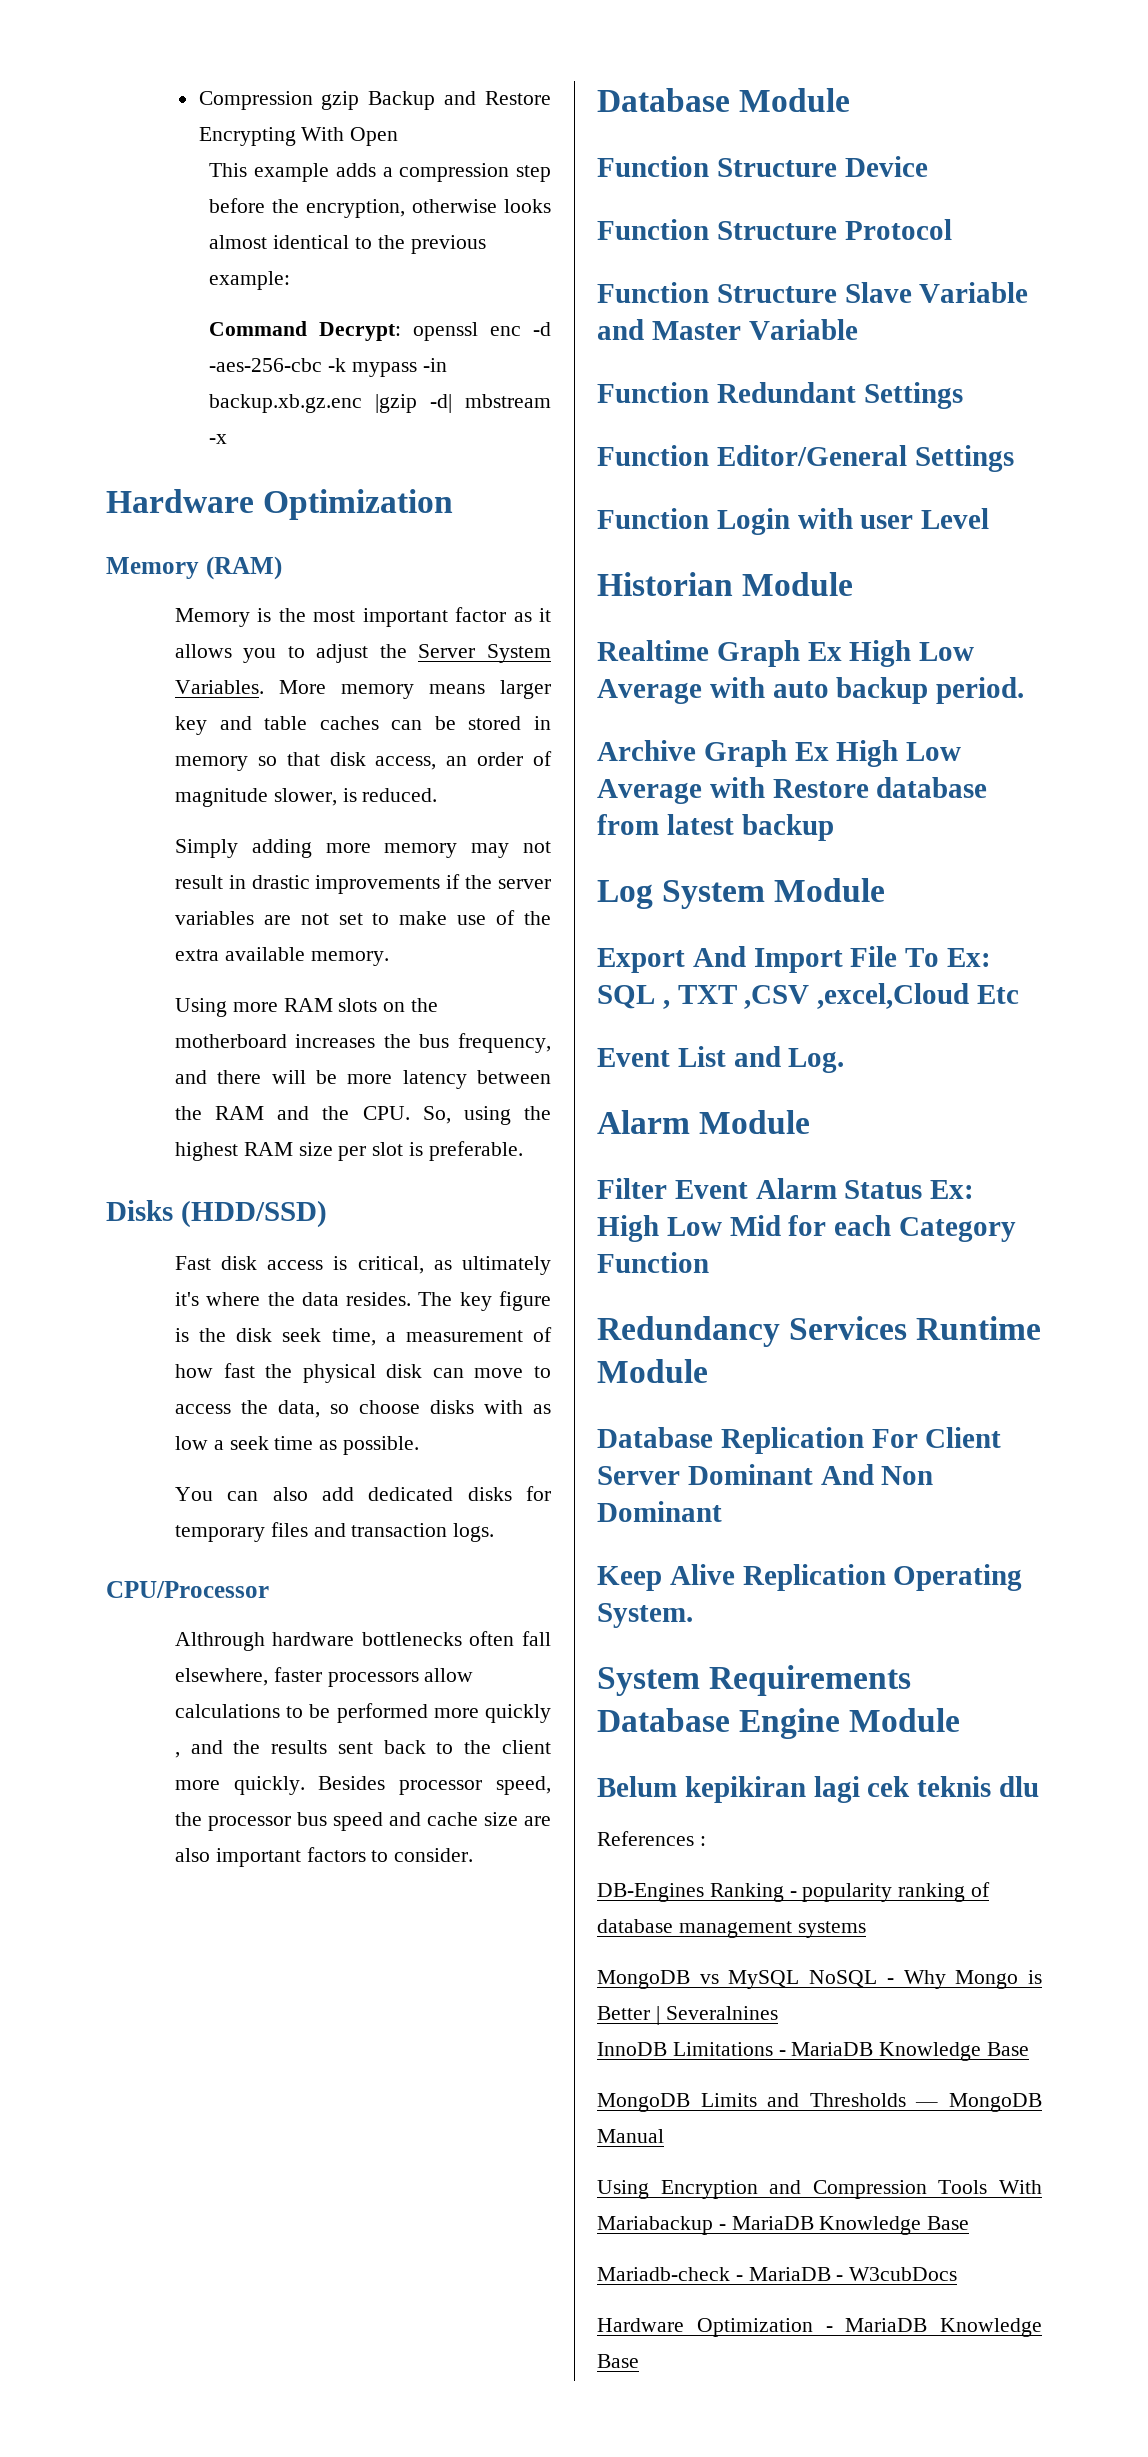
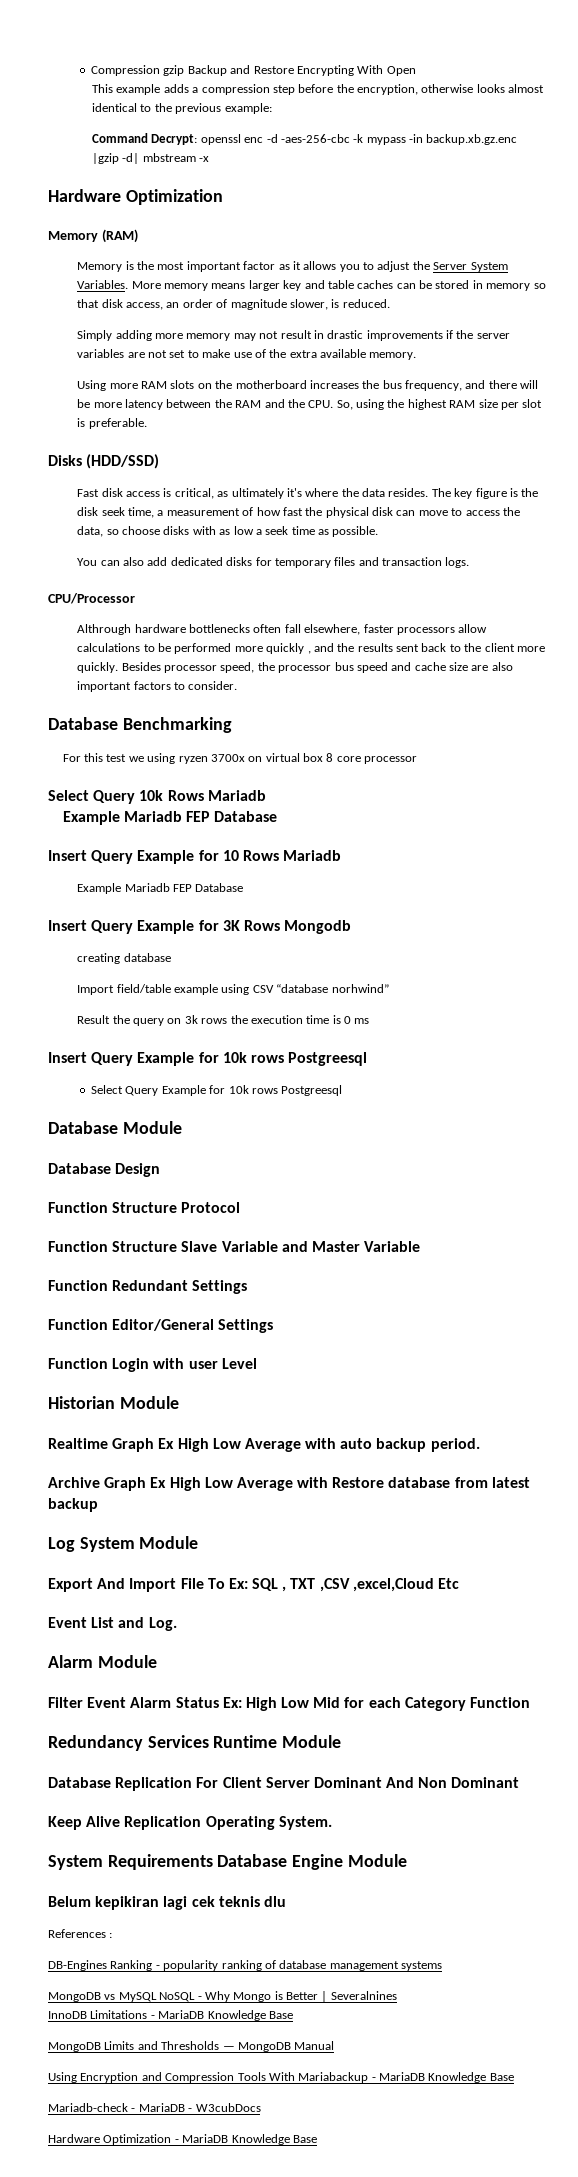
+ Database Benchmarking
+ For this test we using ryzen 3700x on virtual box 8 core processor
+ Select Query 10k Rows Mariadb
+ Example Mariadb FEP Database
+ Insert Query Example for 10 Rows Mariadb
+ Example Mariadb FEP Database
+ Insert Query Example for 3K Rows Mongodb
+ creating database
+ Import field/table example using CSV “database norhwind”
+ Result the query on 3k rows the execution time is 0 ms
+ Insert Query Example for 10k rows Postgreesql
+ Select Query Example for 10k rows Postgreesql
- Function Structure Device
+ Database Design

